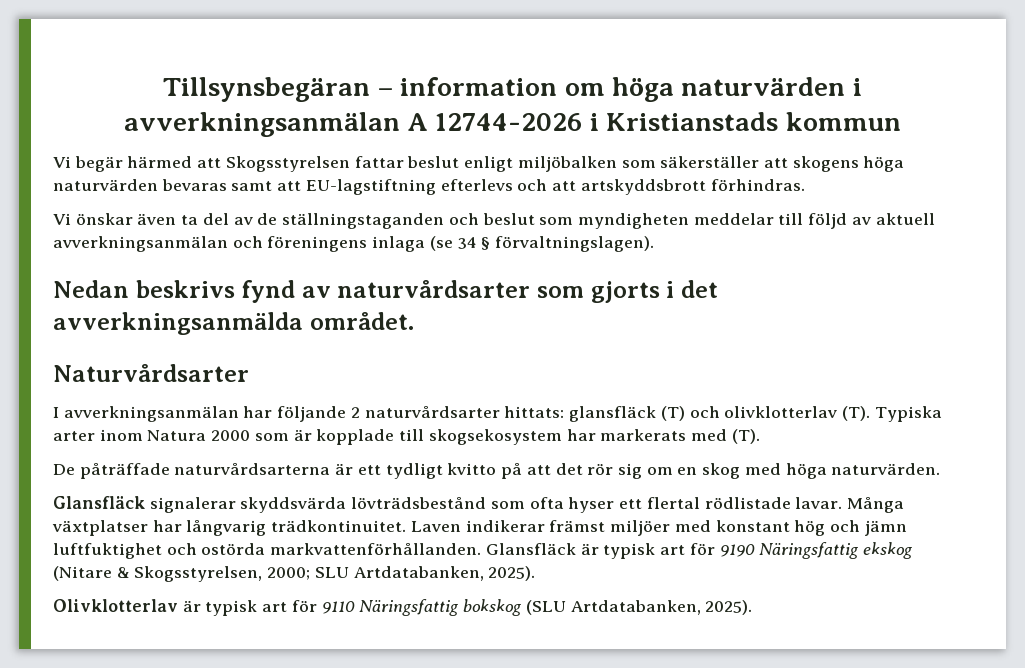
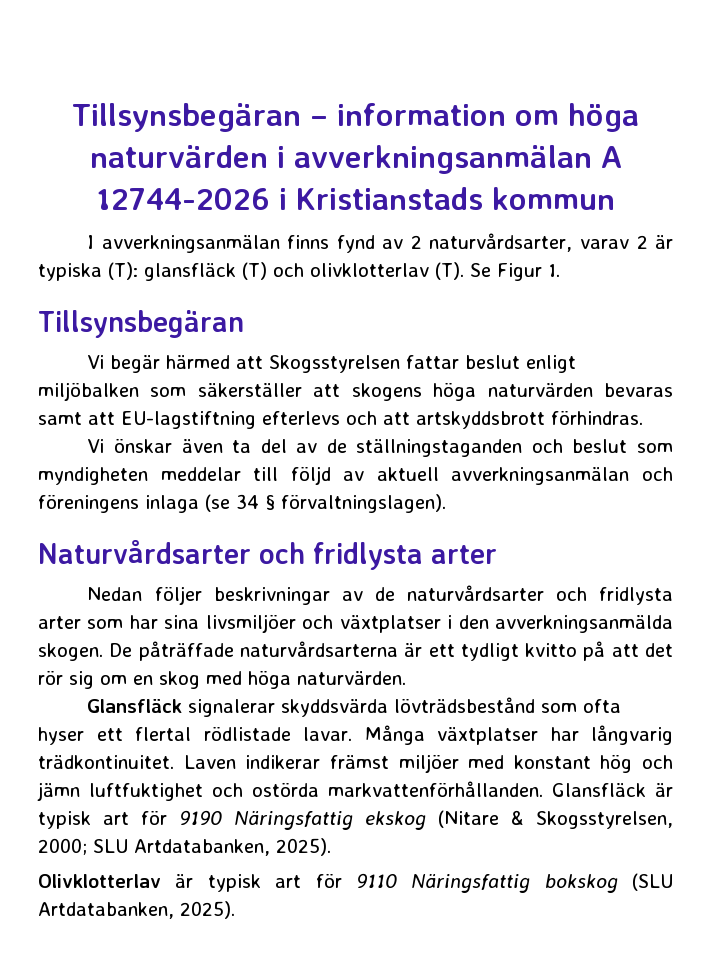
+ I avverkningsanmälan finns fynd av 2 naturvårdsarter, varav 2 är typiska (T): glansfläck (T) och olivklotterlav (T). Se Figur 1.
+ Tillsynsbegäran
- Nedan beskrivs fynd av naturvårdsarter som gjorts i det avverkningsanmälda området.
- Naturvårdsarter
- I avverkningsanmälan har följande 2 naturvårdsarter hittats: glansfläck (T) och olivklotterlav (T). Typiska arter inom Natura 2000 som är kopplade till skogsekosystem har markerats med (T).
- De påträffade naturvårdsarterna är ett tydligt kvitto på att det rör sig om en skog med höga naturvärden.
+ Naturvårdsarter och fridlysta arter
+ Nedan följer beskrivningar av de naturvårdsarter och fridlysta arter som har sina livsmiljöer och växtplatser i den avverkningsanmälda skogen. De påträffade naturvårdsarterna är ett tydligt kvitto på att det rör sig om en skog med höga naturvärden.

